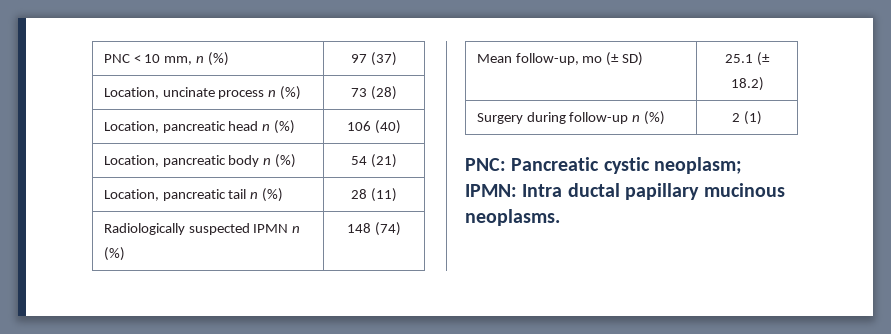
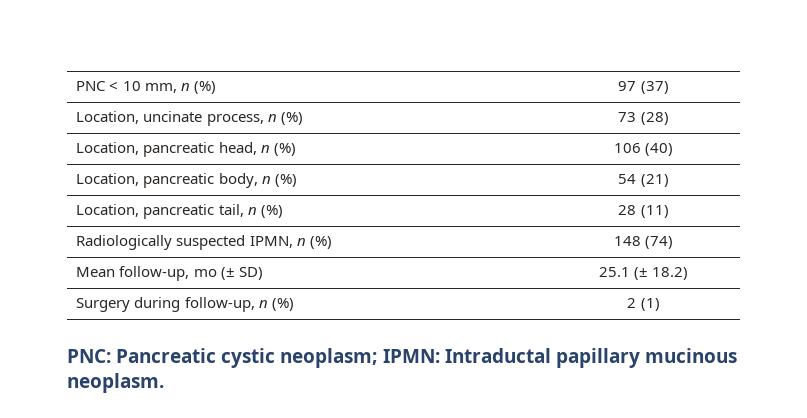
- Location, uncinate process n (%) | 73 (28)
+ Location, uncinate process, n (%) | 73 (28)
- Location, pancreatic head n (%) | 106 (40)
+ Location, pancreatic head, n (%) | 106 (40)
- Location, pancreatic body n (%) | 54 (21)
+ Location, pancreatic body, n (%) | 54 (21)
- Location, pancreatic tail n (%) | 28 (11)
+ Location, pancreatic tail, n (%) | 28 (11)
- Radiologically suspected IPMN n (%) | 148 (74)
+ Radiologically suspected IPMN, n (%) | 148 (74)
- Surgery during follow-up n (%) | 2 (1)
+ Surgery during follow-up, n (%) | 2 (1)
- PNC: Pancreatic cystic neoplasm; IPMN: Intra ductal papillary mucinous neoplasms.
+ PNC: Pancreatic cystic neoplasm; IPMN: Intraductal papillary mucinous neoplasm.

